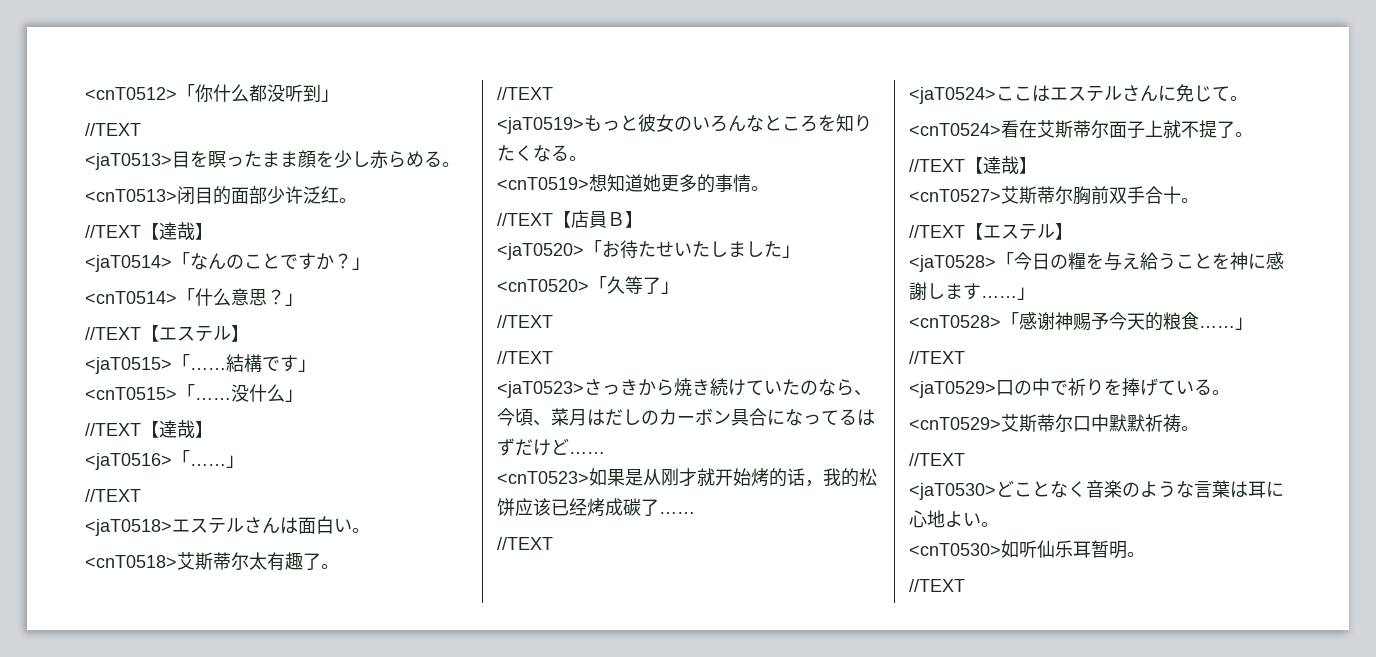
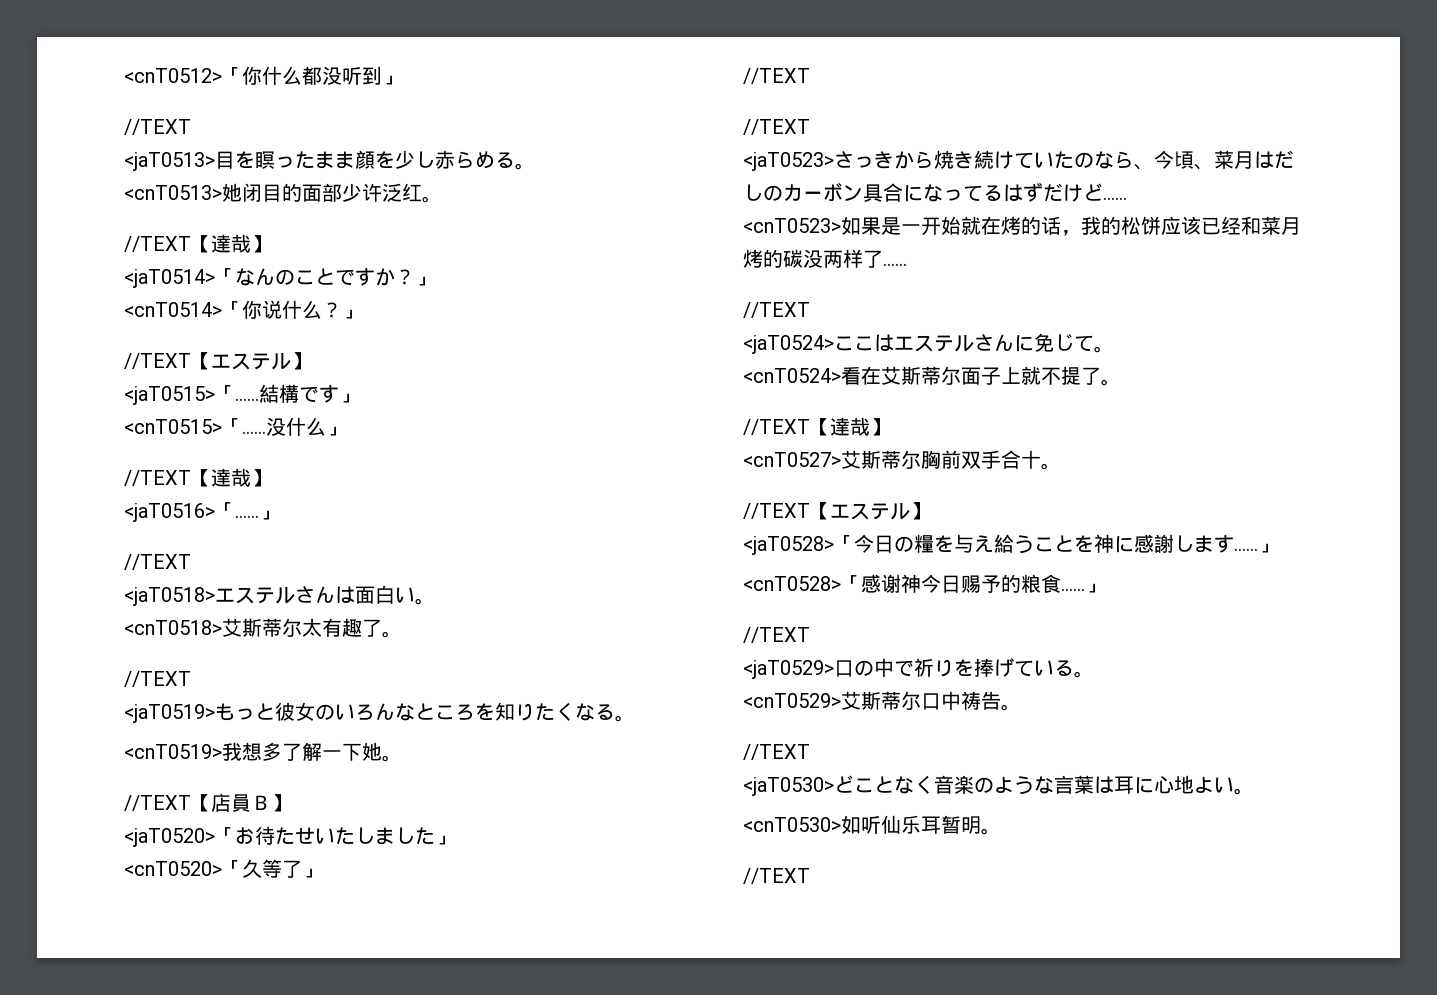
- <cnT0513>闭目的面部少许泛红。
+ <cnT0513>她闭目的面部少许泛红。
- <cnT0514>「什么意思？」
+ <cnT0514>「你说什么？」
- <cnT0519>想知道她更多的事情。
+ <cnT0519>我想多了解一下她。
- <cnT0523>如果是从刚才就开始烤的话，我的松饼应该已经烤成碳了……
+ <cnT0523>如果是一开始就在烤的话，我的松饼应该已经和菜月烤的碳没两样了……
- <cnT0528>「感谢神赐予今天的粮食……」
+ <cnT0528>「感谢神今日赐予的粮食……」
- <cnT0529>艾斯蒂尔口中默默祈祷。
+ <cnT0529>艾斯蒂尔口中祷告。

